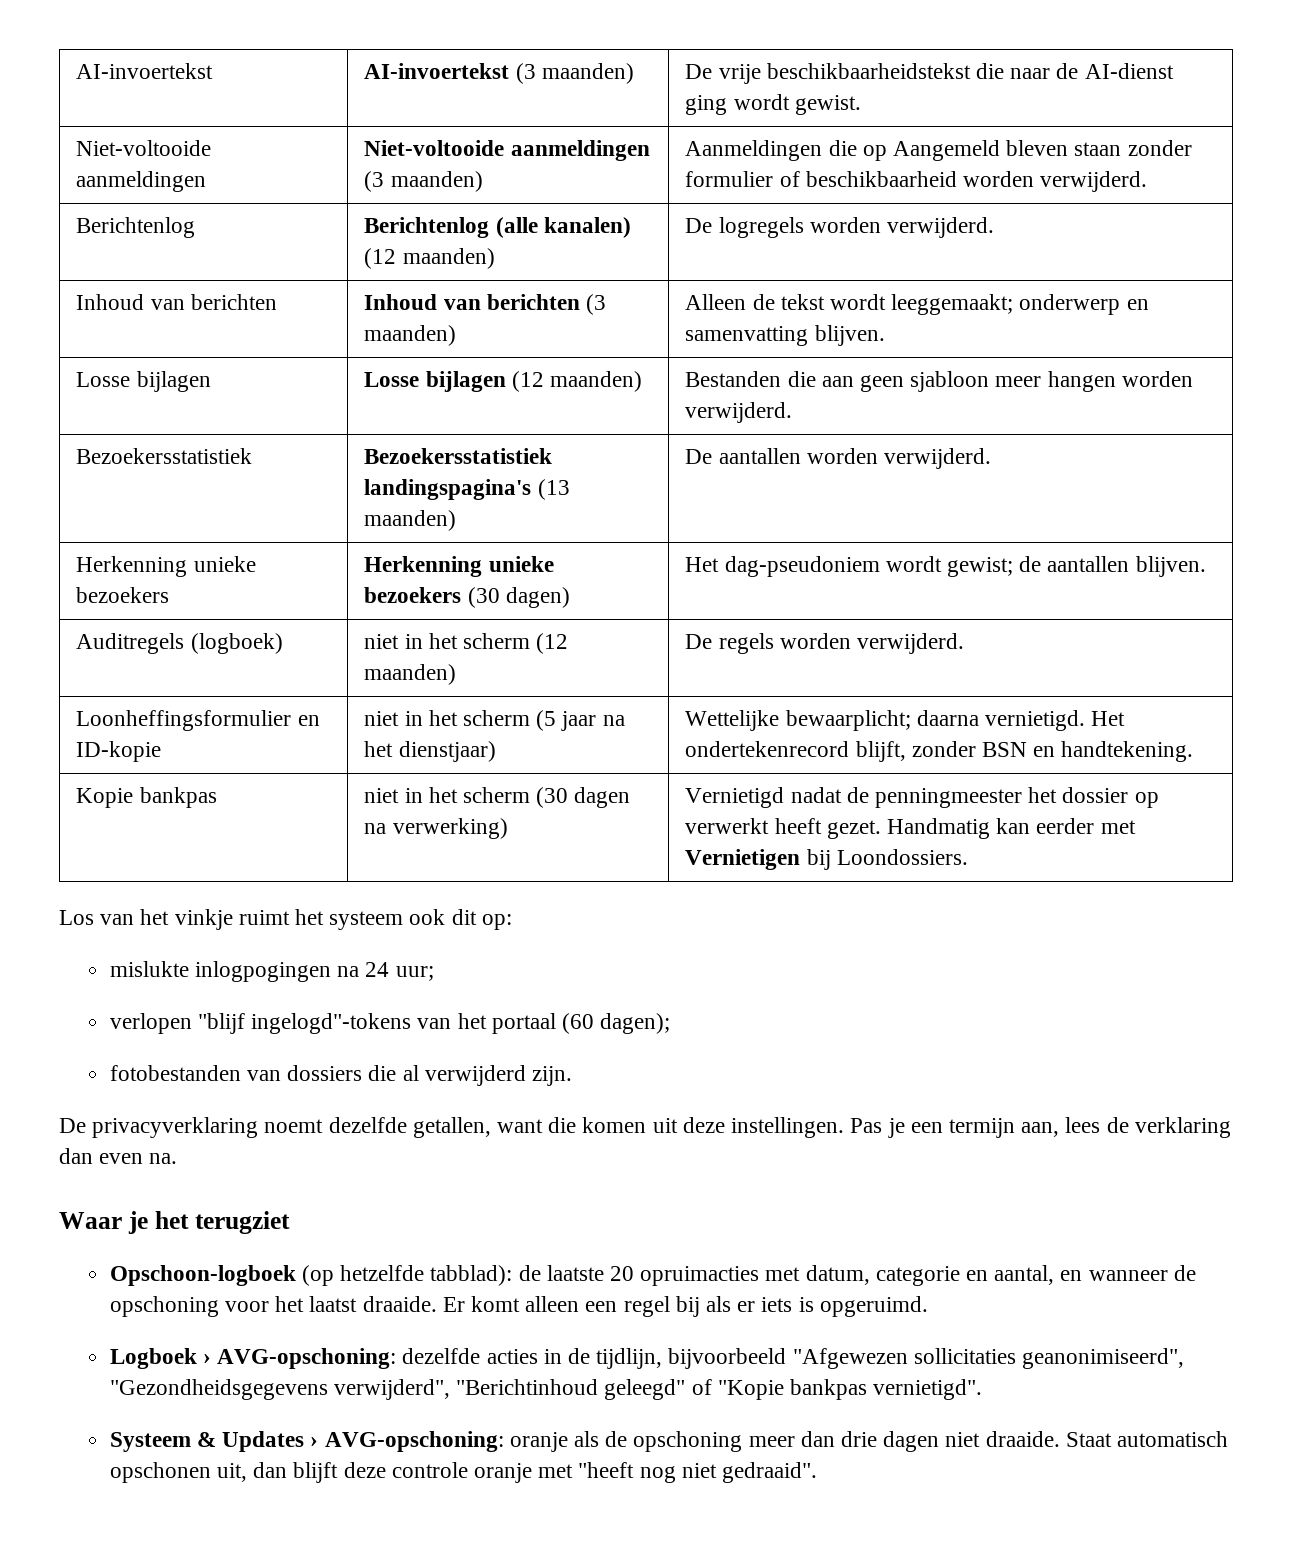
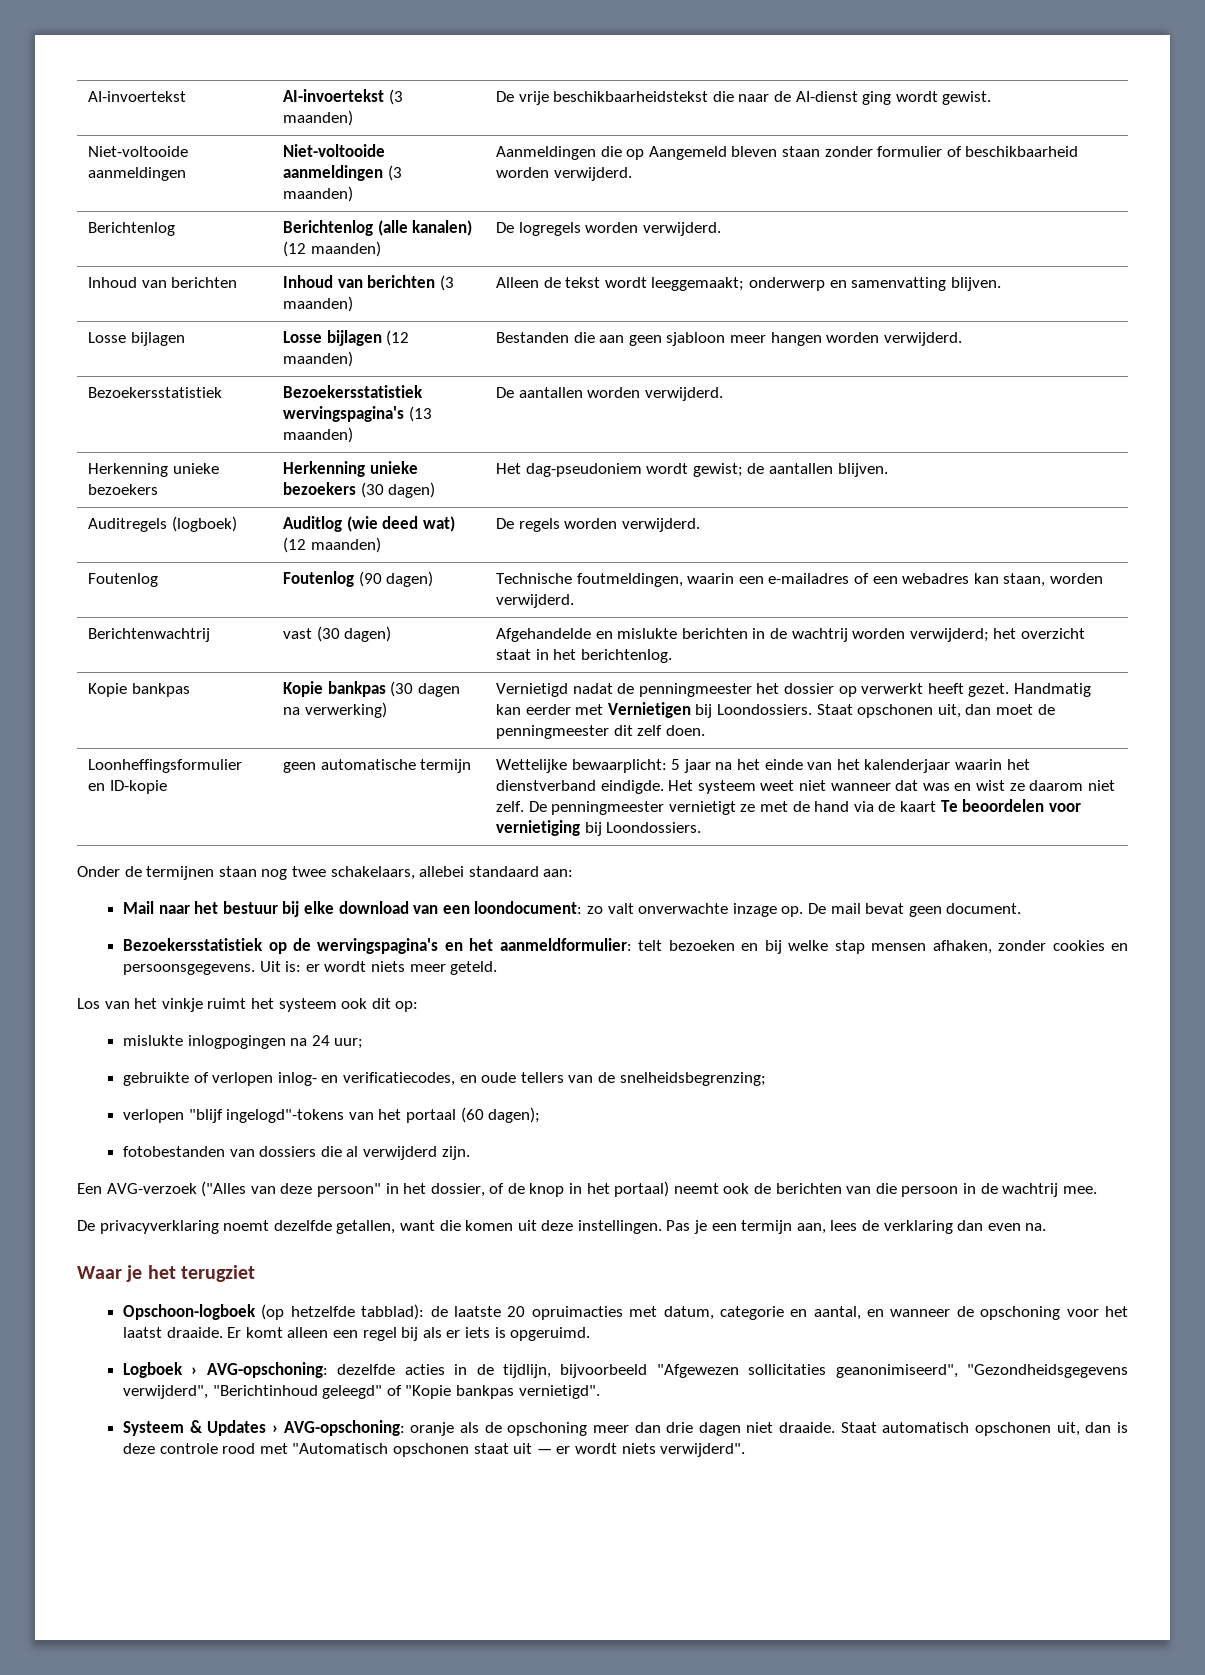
- Bezoekersstatistiek | Bezoekersstatistiek landingspagina's (13 maanden) | De aantallen worden verwijderd.
+ Bezoekersstatistiek | Bezoekersstatistiek wervingspagina's (13 maanden) | De aantallen worden verwijderd.
- Auditregels (logboek) | niet in het scherm (12 maanden) | De regels worden verwijderd.
+ Auditregels (logboek) | Auditlog (wie deed wat) (12 maanden) | De regels worden verwijderd.
- Loonheffingsformulier en ID-kopie | niet in het scherm (5 jaar na het dienstjaar) | Wettelijke bewaarplicht; daarna vernietigd. Het ondertekenrecord blijft, zonder BSN en handtekening.
- Kopie bankpas | niet in het scherm (30 dagen na verwerking) | Vernietigd nadat de penningmeester het dossier op verwerkt heeft gezet. Handmatig kan eerder met Vernietigen bij Loondossiers.
+ Foutenlog | Foutenlog (90 dagen) | Technische foutmeldingen, waarin een e-mailadres of een webadres kan staan, worden verwijderd.
+ Berichtenwachtrij | vast (30 dagen) | Afgehandelde en mislukte berichten in de wachtrij worden verwijderd; het overzicht staat in het berichtenlog.
+ Kopie bankpas | Kopie bankpas (30 dagen na verwerking) | Vernietigd nadat de penningmeester het dossier op verwerkt heeft gezet. Handmatig kan eerder met Vernietigen bij Loondossiers. Staat opschonen uit, dan moet de penningmeester dit zelf doen.
+ Loonheffingsformulier en ID-kopie | geen automatische termijn | Wettelijke bewaarplicht: 5 jaar na het einde van het kalenderjaar waarin het dienstverband eindigde. Het systeem weet niet wanneer dat was en wist ze daarom niet zelf. De penningmeester vernietigt ze met de hand via de kaart Te beoordelen voor vernietiging bij Loondossiers.
+ Onder de termijnen staan nog twee schakelaars, allebei standaard aan:
+ Mail naar het bestuur bij elke download van een loondocument: zo valt onverwachte inzage op. De mail bevat geen document.
+ Bezoekersstatistiek op de wervingspagina's en het aanmeldformulier: telt bezoeken en bij welke stap mensen afhaken, zonder cookies en persoonsgegevens. Uit is: er wordt niets meer geteld.
+ gebruikte of verlopen inlog- en verificatiecodes, en oude tellers van de snelheidsbegrenzing;
+ Een AVG-verzoek ("Alles van deze persoon" in het dossier, of de knop in het portaal) neemt ook de berichten van die persoon in de wachtrij mee.
- Staat automatisch opschonen uit, dan blijft deze controle oranje met "heeft nog niet gedraaid".
+ Staat automatisch opschonen uit, dan is deze controle rood met "Automatisch opschonen staat uit — er wordt niets verwijderd".

